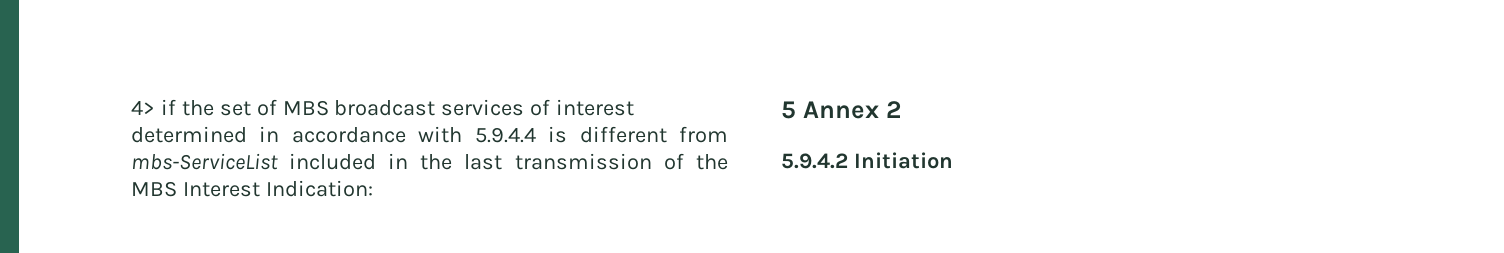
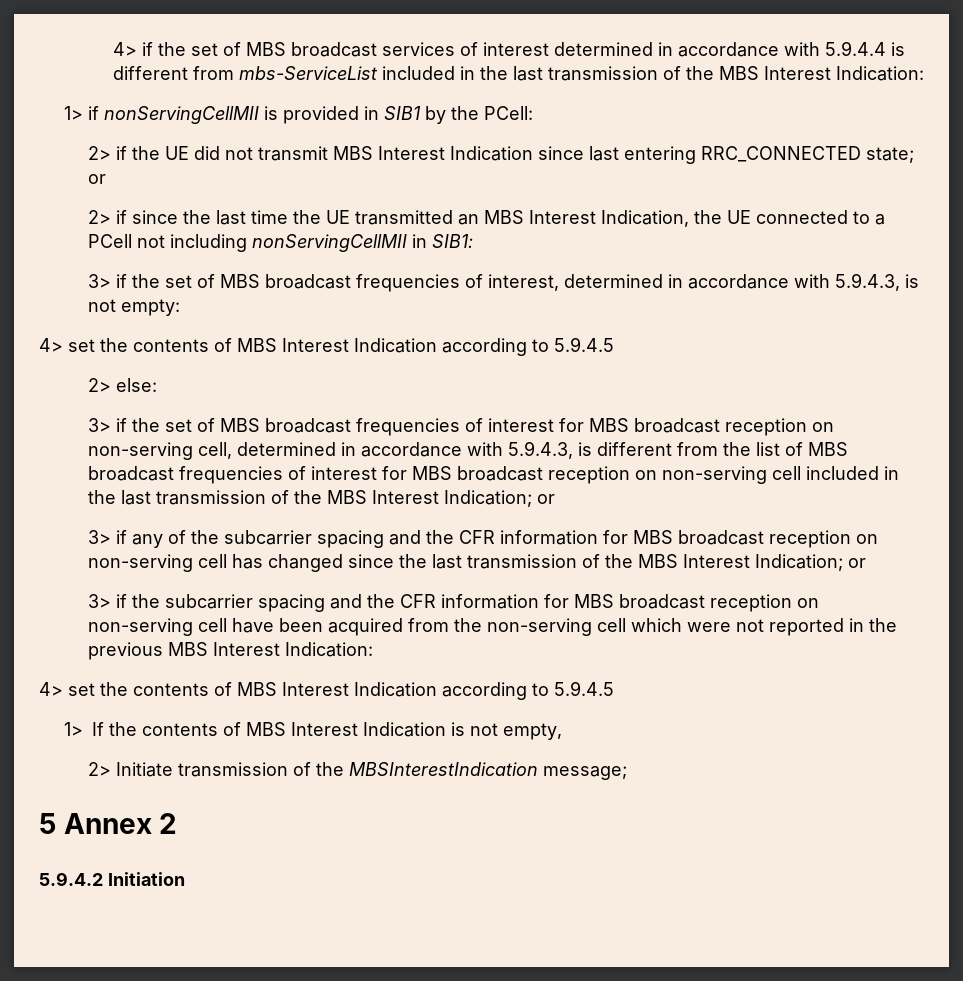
+ 1> if nonServingCellMII is provided in SIB1 by the PCell:
+ 2> if the UE did not transmit MBS Interest Indication since last entering RRC_CONNECTED state; or
+ 2> if since the last time the UE transmitted an MBS Interest Indication, the UE connected to a PCell not including nonServingCellMII in SIB1:
+ 3> if the set of MBS broadcast frequencies of interest, determined in accordance with 5.9.4.3, is not empty:
+ 4> set the contents of MBS Interest Indication according to 5.9.4.5
+ 2> else:
+ 3> if the set of MBS broadcast frequencies of interest for MBS broadcast reception on non-serving cell, determined in accordance with 5.9.4.3, is different from the list of MBS broadcast frequencies of interest for MBS broadcast reception on non-serving cell included in the last transmission of the MBS Interest Indication; or
+ 3> if any of the subcarrier spacing and the CFR information for MBS broadcast reception on non-serving cell has changed since the last transmission of the MBS Interest Indication; or
+ 3> if the subcarrier spacing and the CFR information for MBS broadcast reception on non-serving cell have been acquired from the non-serving cell which were not reported in the previous MBS Interest Indication:
+ 4> set the contents of MBS Interest Indication according to 5.9.4.5
+ 1> If the contents of MBS Interest Indication is not empty,
+ 2> Initiate transmission of the MBSInterestIndication message;

